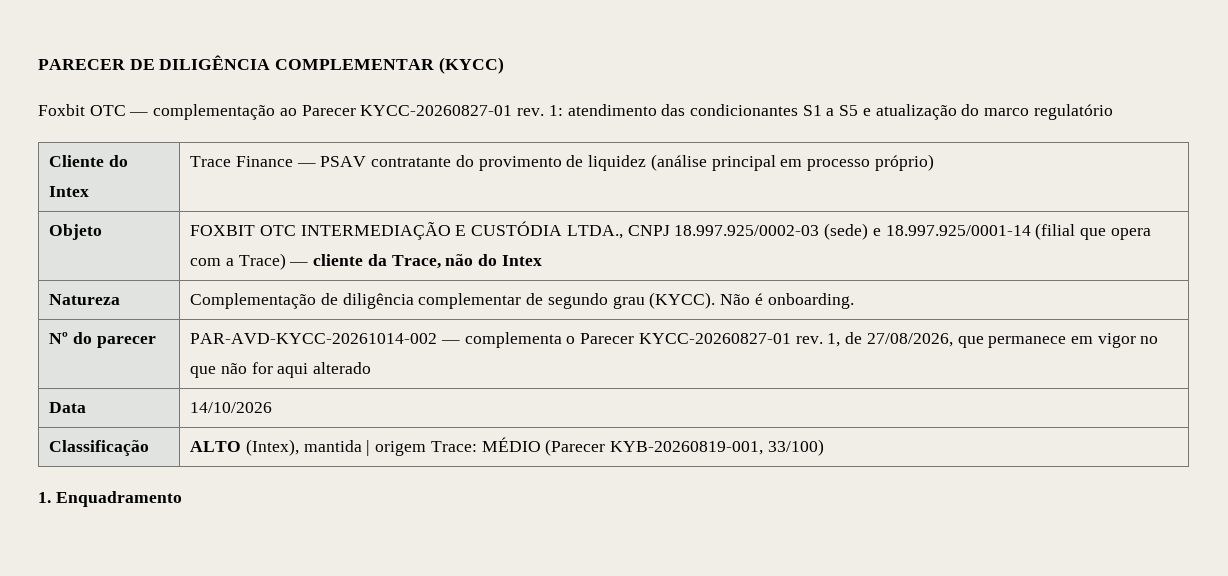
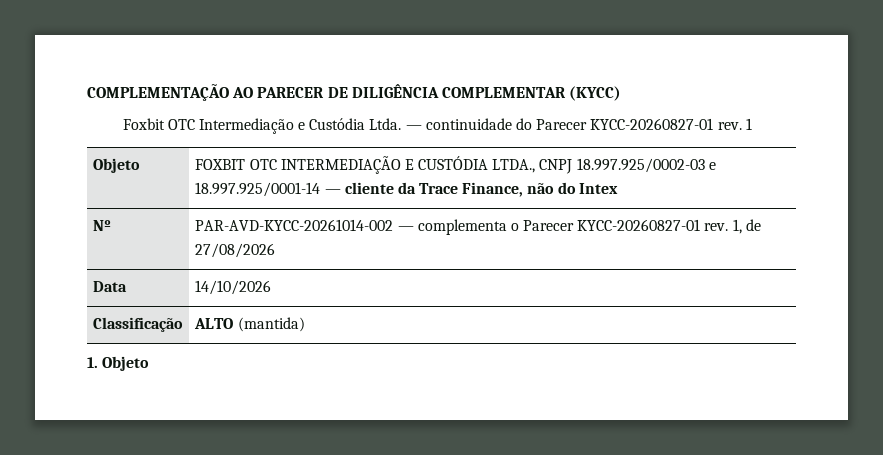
- PARECER DE DILIGÊNCIA COMPLEMENTAR (KYCC)
+ COMPLEMENTAÇÃO AO PARECER DE DILIGÊNCIA COMPLEMENTAR (KYCC)
- Foxbit OTC — complementação ao Parecer KYCC-20260827-01 rev. 1: atendimento das condicionantes S1 a S5 e atualização do marco regulatório
- Cliente do Intex | Trace Finance — PSAV contratante do provimento de liquidez (análise principal em processo próprio)
+ Foxbit OTC Intermediação e Custódia Ltda. — continuidade do Parecer KYCC-20260827-01 rev. 1
- Objeto | FOXBIT OTC INTERMEDIAÇÃO E CUSTÓDIA LTDA., CNPJ 18.997.925/0002-03 (sede) e 18.997.925/0001-14 (filial que opera com a Trace) — cliente da Trace, não do Intex
+ Objeto | FOXBIT OTC INTERMEDIAÇÃO E CUSTÓDIA LTDA., CNPJ 18.997.925/0002-03 e 18.997.925/0001-14 — cliente da Trace Finance, não do Intex
- Natureza | Complementação de diligência complementar de segundo grau (KYCC). Não é onboarding.
- Nº do parecer | PAR-AVD-KYCC-20261014-002 — complementa o Parecer KYCC-20260827-01 rev. 1, de 27/08/2026, que permanece em vigor no que não for aqui alterado
+ Nº | PAR-AVD-KYCC-20261014-002 — complementa o Parecer KYCC-20260827-01 rev. 1, de 27/08/2026
  Data | 14/10/2026
- Classificação | ALTO (Intex), mantida | origem Trace: MÉDIO (Parecer KYB-20260819-001, 33/100)
+ Classificação | ALTO (mantida)
- 1. Enquadramento
+ 1. Objeto

